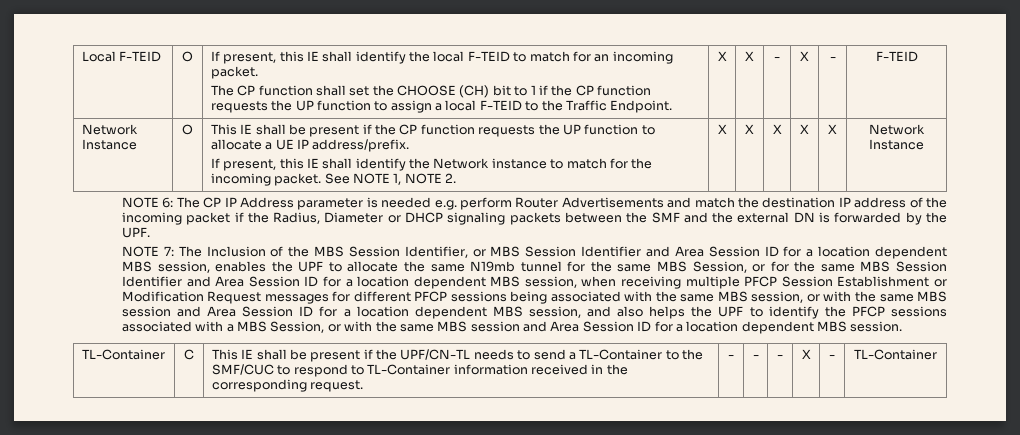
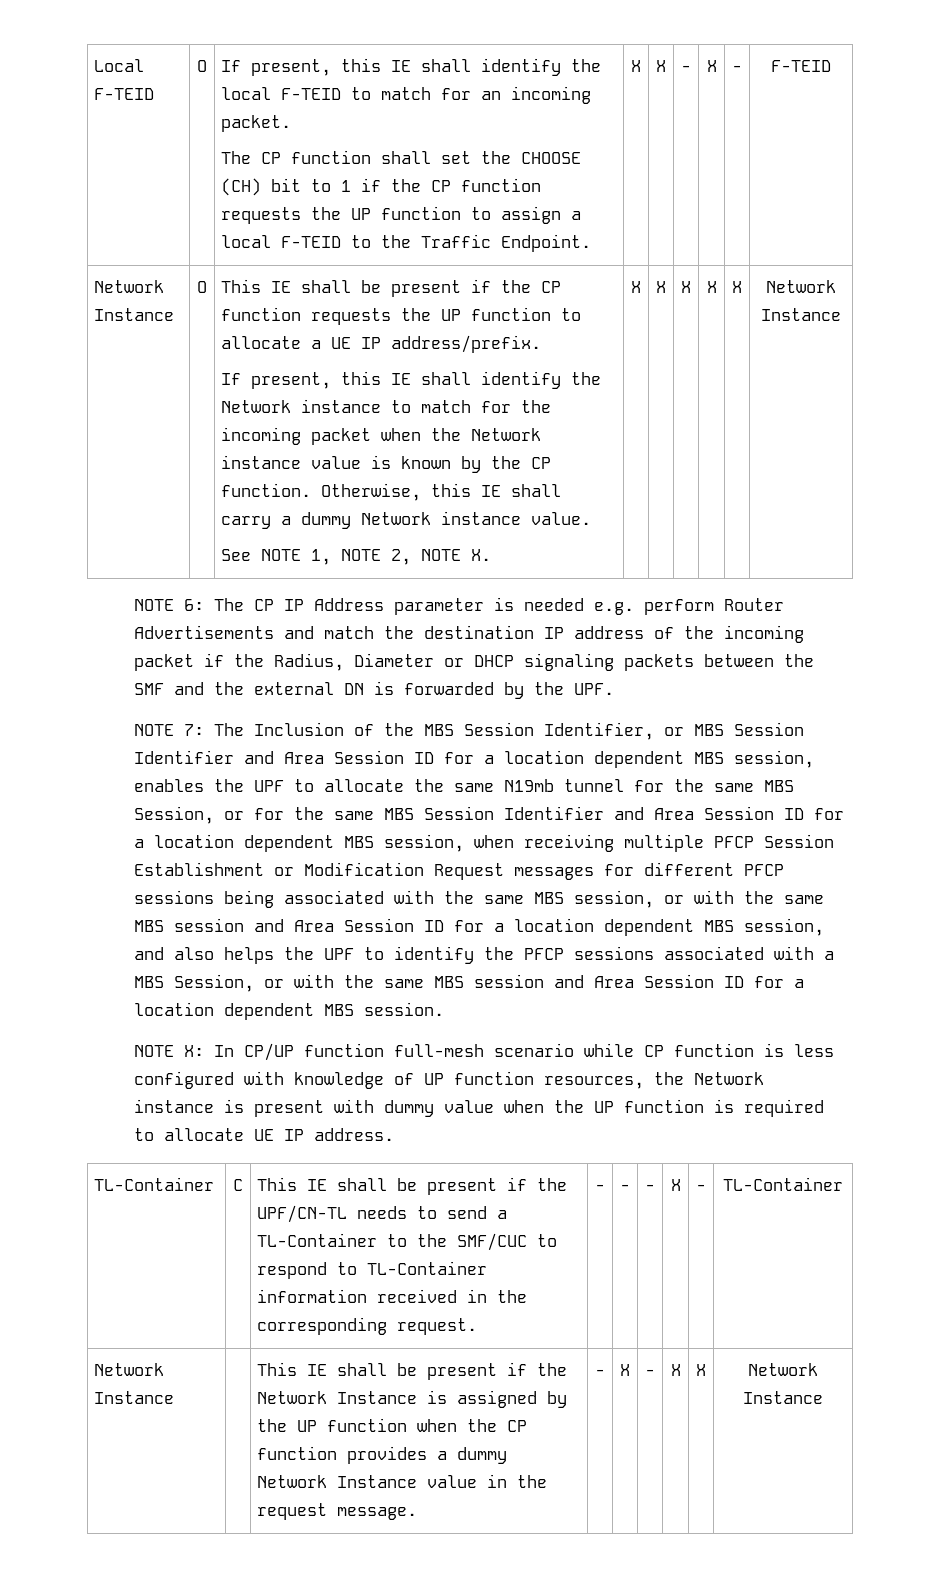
- If present, this IE shall identify the Network instance to match for the incoming packet. See NOTE 1, NOTE 2.
+ If present, this IE shall identify the Network instance to match for the incoming packet when the Network instance value is known by the CP function. Otherwise, this IE shall carry a dummy Network instance value.
+ See NOTE 1, NOTE 2, NOTE X.
+ NOTE X: In CP/UP function full-mesh scenario while CP function is less configured with knowledge of UP function resources, the Network instance is present with dummy value when the UP function is required to allocate UE IP address.
+ Network Instance | | This IE shall be present if the Network Instance is assigned by the UP function when the CP function provides a dummy Network Instance value in the request message. | - | X | - | X | X | Network Instance

